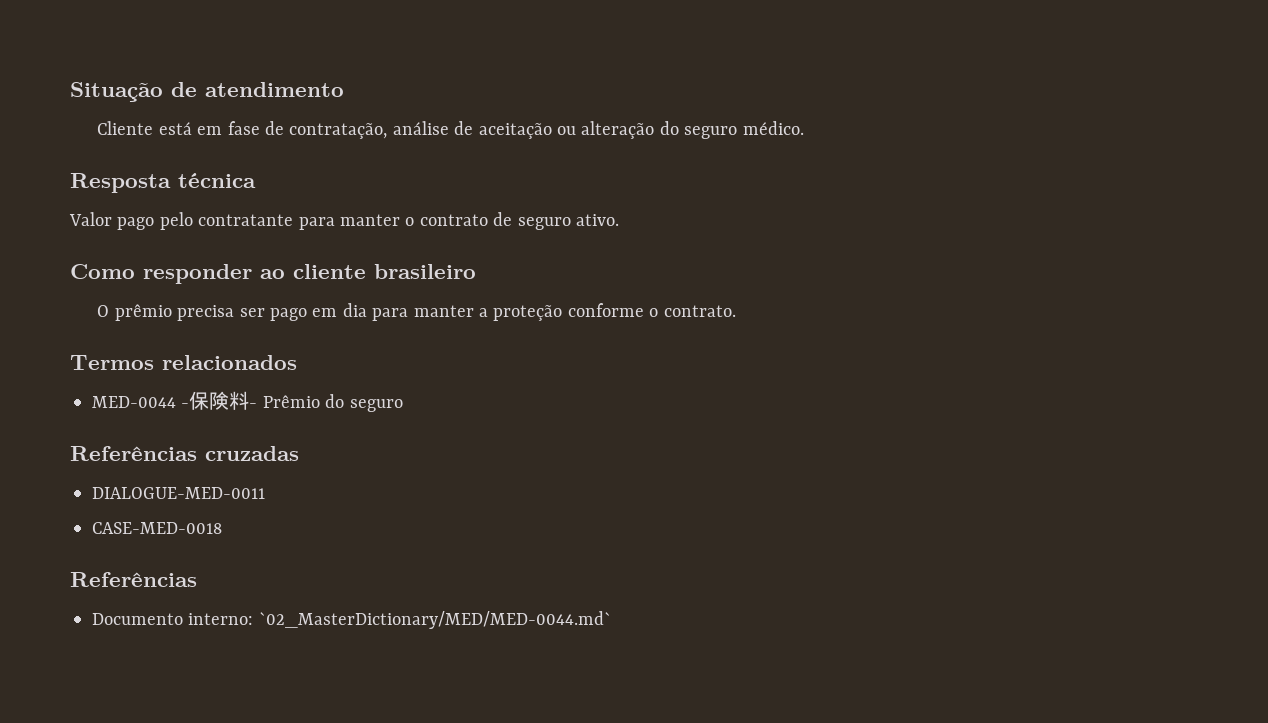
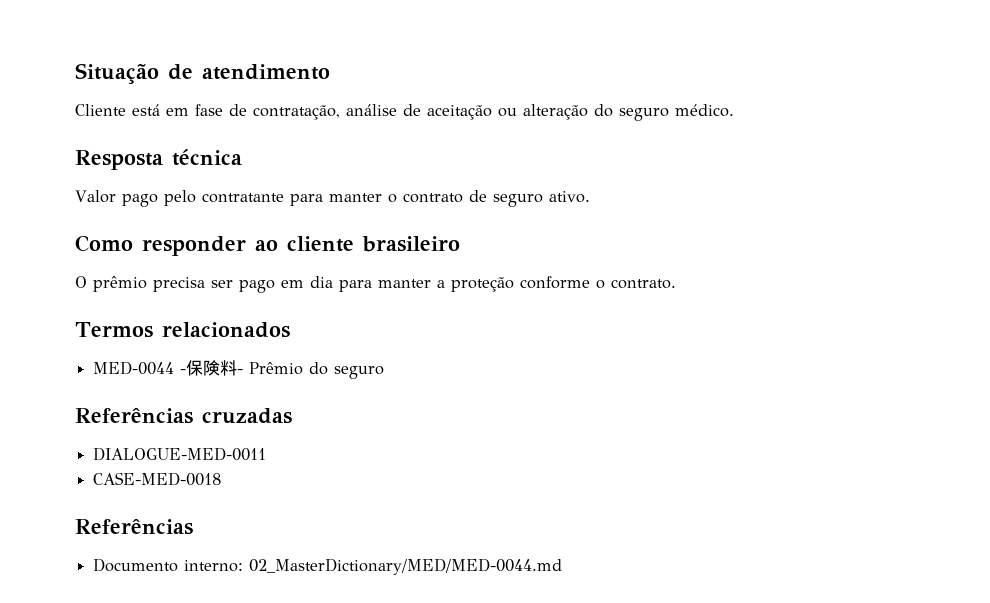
- Documento interno: `02_MasterDictionary/MED/MED-0044.md`
+ Documento interno: 02_MasterDictionary/MED/MED-0044.md

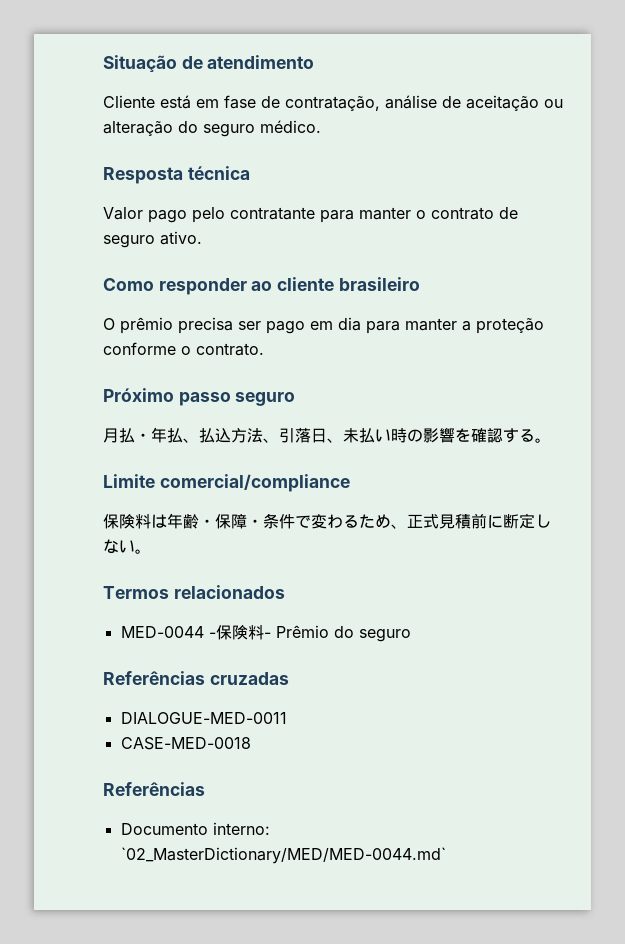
+ Próximo passo seguro
+ 月払・年払、払込方法、引落日、未払い時の影響を確認する。
+ Limite comercial/compliance
+ 保険料は年齢・保障・条件で変わるため、正式見積前に断定しない。
- Documento interno: 02_MasterDictionary/MED/MED-0044.md
+ Documento interno: `02_MasterDictionary/MED/MED-0044.md`

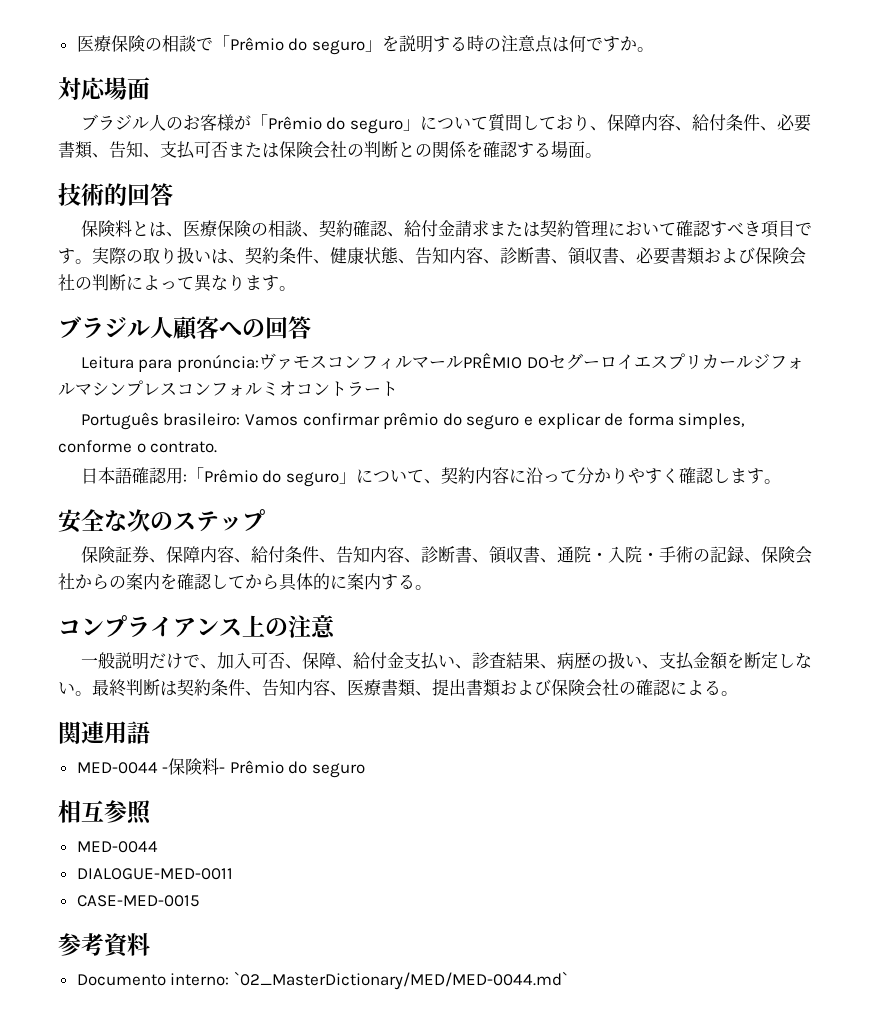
- Situação de atendimento
- Cliente está em fase de contratação, análise de aceitação ou alteração do seguro médico.
- Resposta técnica
- Valor pago pelo contratante para manter o contrato de seguro ativo.
- Como responder ao cliente brasileiro
- O prêmio precisa ser pago em dia para manter a proteção conforme o contrato.
- Próximo passo seguro
- 月払・年払、払込方法、引落日、未払い時の影響を確認する。
- Limite comercial/compliance
- 保険料は年齢・保障・条件で変わるため、正式見積前に断定しない。
- Termos relacionados
+ 医療保険の相談で「Prêmio do seguro」を説明する時の注意点は何ですか。
+ 対応場面
+ ブラジル人のお客様が「Prêmio do seguro」について質問しており、保障内容、給付条件、必要書類、告知、支払可否または保険会社の判断との関係を確認する場面。
+ 技術的回答
+ 保険料とは、医療保険の相談、契約確認、給付金請求または契約管理において確認すべき項目です。実際の取り扱いは、契約条件、健康状態、告知内容、診断書、領収書、必要書類および保険会社の判断によって異なります。
+ ブラジル人顧客への回答
+ Leitura para pronúncia:ヴァモスコンフィルマールPRÊMIO DOセグーロイエスプリカールジフォルマシンプレスコンフォルミオコントラート
+ Português brasileiro: Vamos confirmar prêmio do seguro e explicar de forma simples, conforme o contrato.
+ 日本語確認用:「Prêmio do seguro」について、契約内容に沿って分かりやすく確認します。
+ 安全な次のステップ
+ 保険証券、保障内容、給付条件、告知内容、診断書、領収書、通院・入院・手術の記録、保険会社からの案内を確認してから具体的に案内する。
+ コンプライアンス上の注意
+ 一般説明だけで、加入可否、保障、給付金支払い、診査結果、病歴の扱い、支払金額を断定しない。最終判断は契約条件、告知内容、医療書類、提出書類および保険会社の確認による。
+ 関連用語
- Referências cruzadas
+ 相互参照
+ MED-0044
  DIALOGUE-MED-0011
- CASE-MED-0018
- Referências
+ CASE-MED-0015
+ 参考資料

